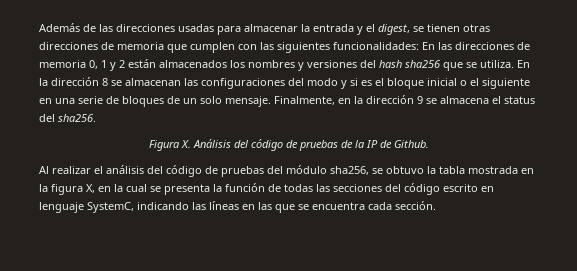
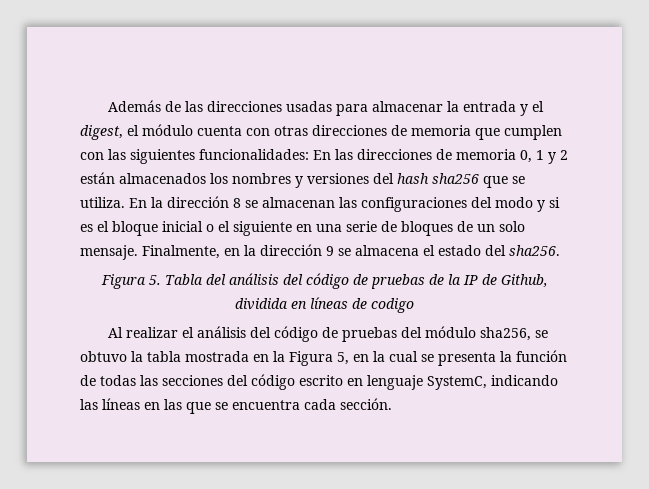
- Además de las direcciones usadas para almacenar la entrada y el digest, se tienen otras direcciones de memoria que cumplen con las siguientes funcionalidades: En las direcciones de memoria 0, 1 y 2 están almacenados los nombres y versiones del hash sha256 que se utiliza.
+ Además de las direcciones usadas para almacenar la entrada y el digest, el módulo cuenta con otras direcciones de memoria que cumplen con las siguientes funcionalidades: En las direcciones de memoria 0, 1 y 2 están almacenados los nombres y versiones del hash sha256 que se utiliza.
- Finalmente, en la dirección 9 se almacena el status del sha256.
+ Finalmente, en la dirección 9 se almacena el estado del sha256.
- Figura X. Análisis del código de pruebas de la IP de Github.
+ Figura 5. Tabla del análisis del código de pruebas de la IP de Github, dividida en líneas de codigo
- Al realizar el análisis del código de pruebas del módulo sha256, se obtuvo la tabla mostrada en la figura X, en la cual se presenta la función de todas las secciones del código escrito en lenguaje SystemC, indicando las líneas en las que se encuentra cada sección.
+ Al realizar el análisis del código de pruebas del módulo sha256, se obtuvo la tabla mostrada en la Figura 5, en la cual se presenta la función de todas las secciones del código escrito en lenguaje SystemC, indicando las líneas en las que se encuentra cada sección.

